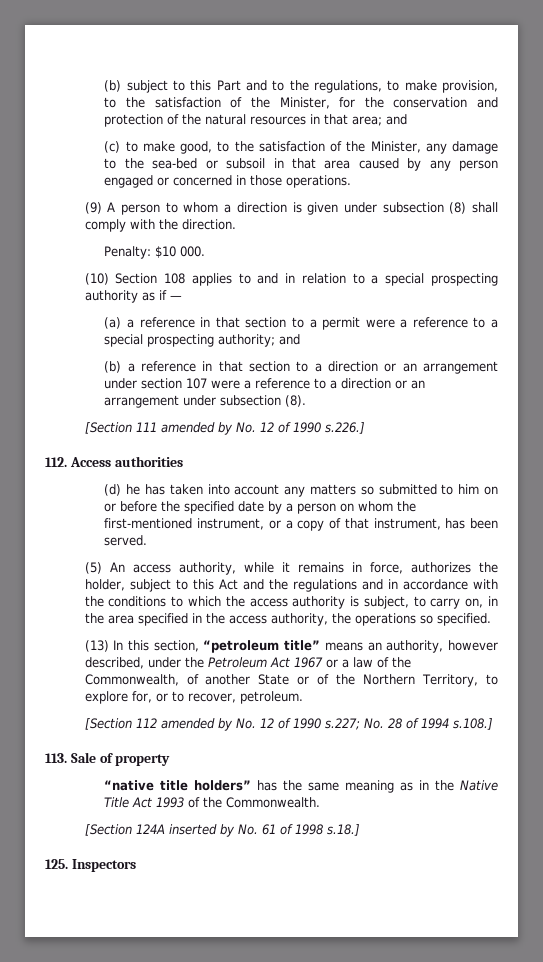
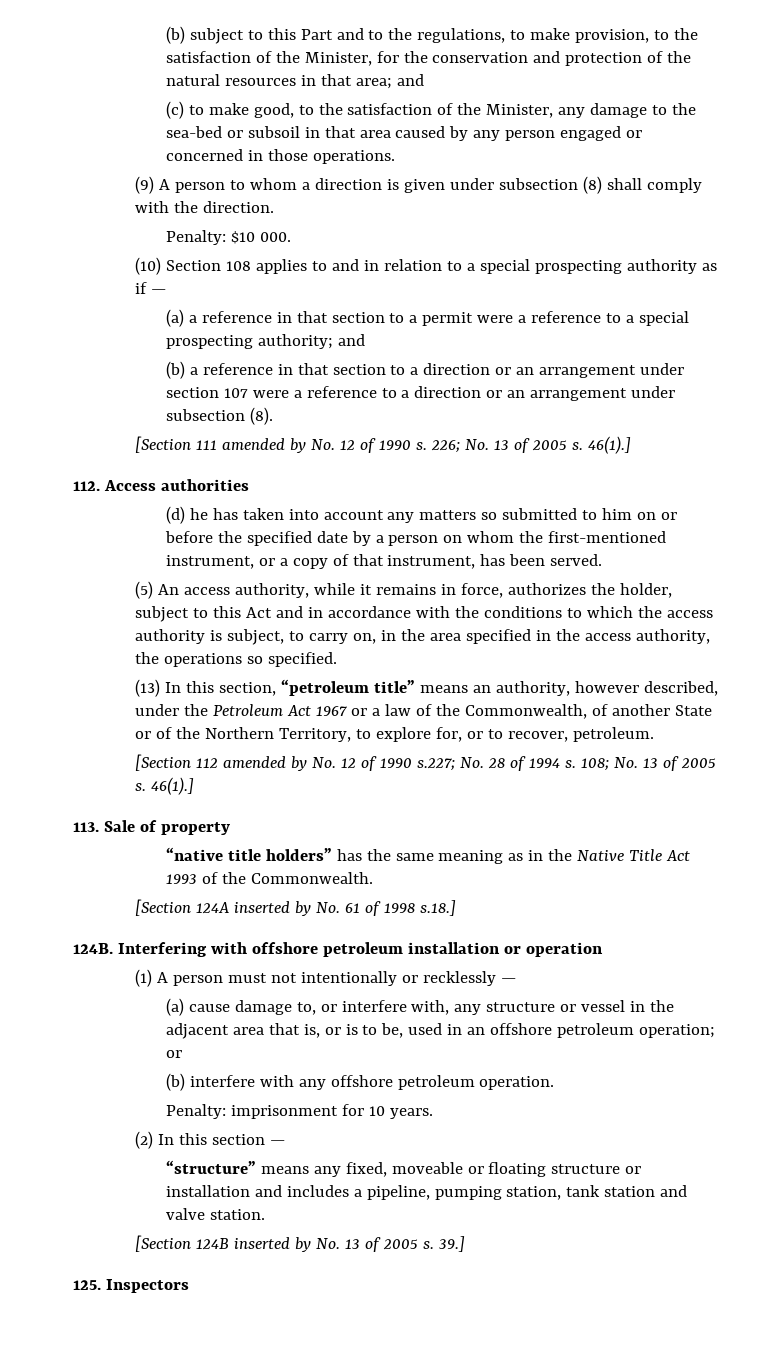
- [Section 111 amended by No. 12 of 1990 s.226.]
+ [Section 111 amended by No. 12 of 1990 s. 226; No. 13 of 2005 s. 46(1).]
- (5) An access authority, while it remains in force, authorizes the holder, subject to this Act and the regulations and in accordance with the conditions to which the access authority is subject, to carry on, in the area specified in the access authority, the operations so specified.
+ (5) An access authority, while it remains in force, authorizes the holder, subject to this Act and in accordance with the conditions to which the access authority is subject, to carry on, in the area specified in the access authority, the operations so specified.
- [Section 112 amended by No. 12 of 1990 s.227; No. 28 of 1994 s.108.]
+ [Section 112 amended by No. 12 of 1990 s.227; No. 28 of 1994 s. 108; No. 13 of 2005 s. 46(1).]
+ 124B. Interfering with offshore petroleum installation or operation
+ (1) A person must not intentionally or recklessly —
+ (a) cause damage to, or interfere with, any structure or vessel in the adjacent area that is, or is to be, used in an offshore petroleum operation; or
+ (b) interfere with any offshore petroleum operation.
+ Penalty: imprisonment for 10 years.
+ (2) In this section —
+ “structure” means any fixed, moveable or floating structure or installation and includes a pipeline, pumping station, tank station and valve station.
+ [Section 124B inserted by No. 13 of 2005 s. 39.]

